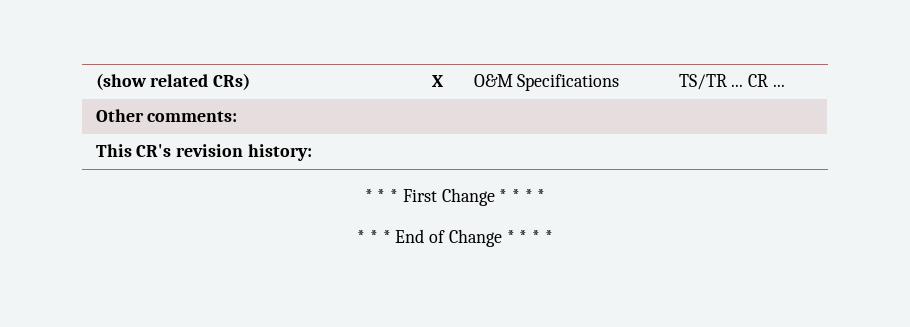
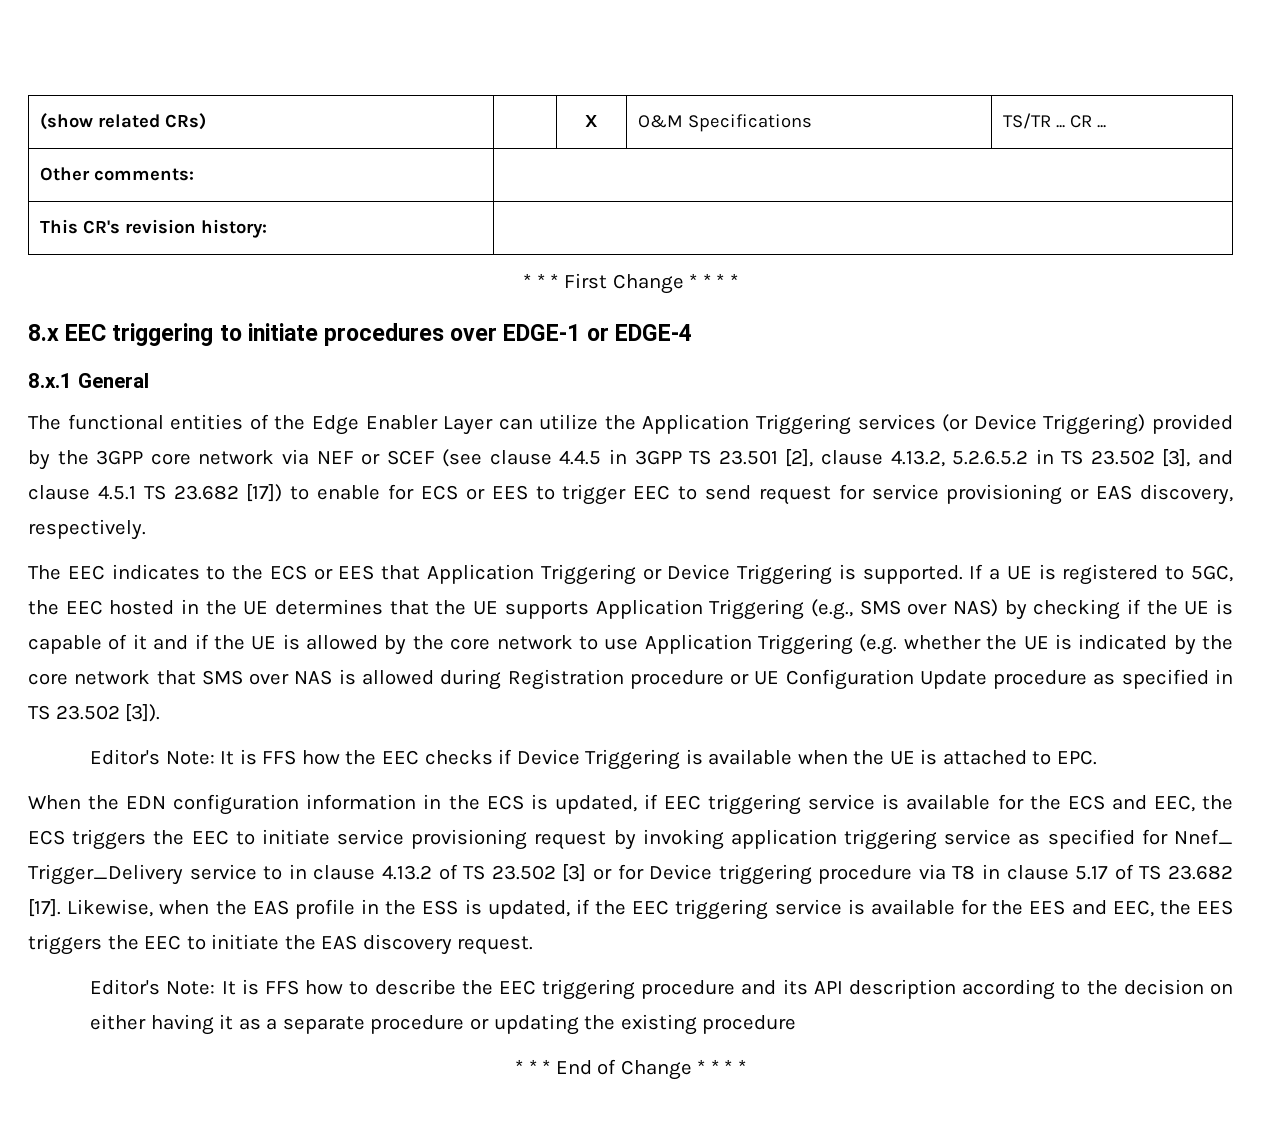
+ 8.x EEC triggering to initiate procedures over EDGE-1 or EDGE-4
+ 8.x.1 General
+ The functional entities of the Edge Enabler Layer can utilize the Application Triggering services (or Device Triggering) provided by the 3GPP core network via NEF or SCEF (see clause 4.4.5 in 3GPP TS 23.501 [2], clause 4.13.2, 5.2.6.5.2 in TS 23.502 [3], and clause 4.5.1 TS 23.682 [17]) to enable for ECS or EES to trigger EEC to send request for service provisioning or EAS discovery, respectively.
+ The EEC indicates to the ECS or EES that Application Triggering or Device Triggering is supported. If a UE is registered to 5GC, the EEC hosted in the UE determines that the UE supports Application Triggering (e.g., SMS over NAS) by checking if the UE is capable of it and if the UE is allowed by the core network to use Application Triggering (e.g. whether the UE is indicated by the core network that SMS over NAS is allowed during Registration procedure or UE Configuration Update procedure as specified in TS 23.502 [3]).
+ Editor's Note: It is FFS how the EEC checks if Device Triggering is available when the UE is attached to EPC.
+ When the EDN configuration information in the ECS is updated, if EEC triggering service is available for the ECS and EEC, the ECS triggers the EEC to initiate service provisioning request by invoking application triggering service as specified for Nnef_ Trigger_Delivery service to in clause 4.13.2 of TS 23.502 [3] or for Device triggering procedure via T8 in clause 5.17 of TS 23.682 [17]. Likewise, when the EAS profile in the ESS is updated, if the EEC triggering service is available for the EES and EEC, the EES triggers the EEC to initiate the EAS discovery request.
+ Editor's Note: It is FFS how to describe the EEC triggering procedure and its API description according to the decision on either having it as a separate procedure or updating the existing procedure

